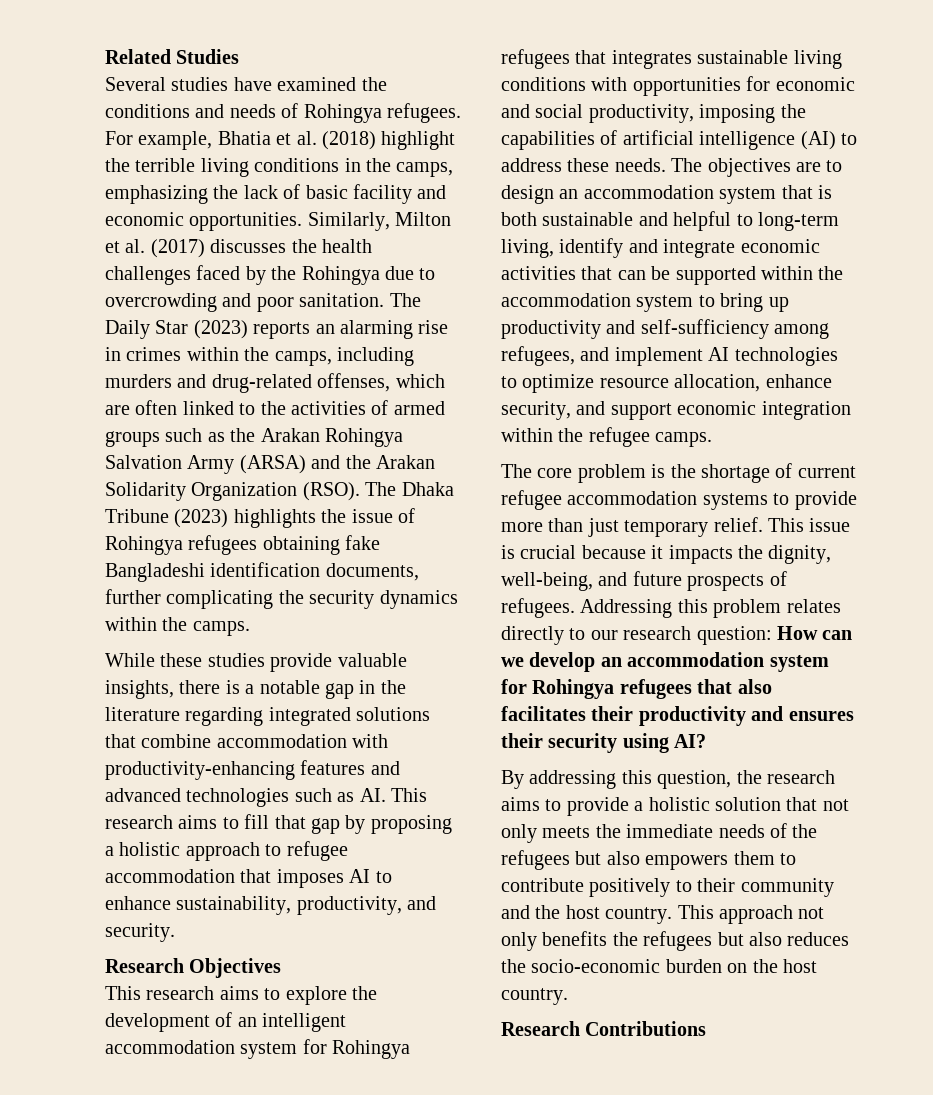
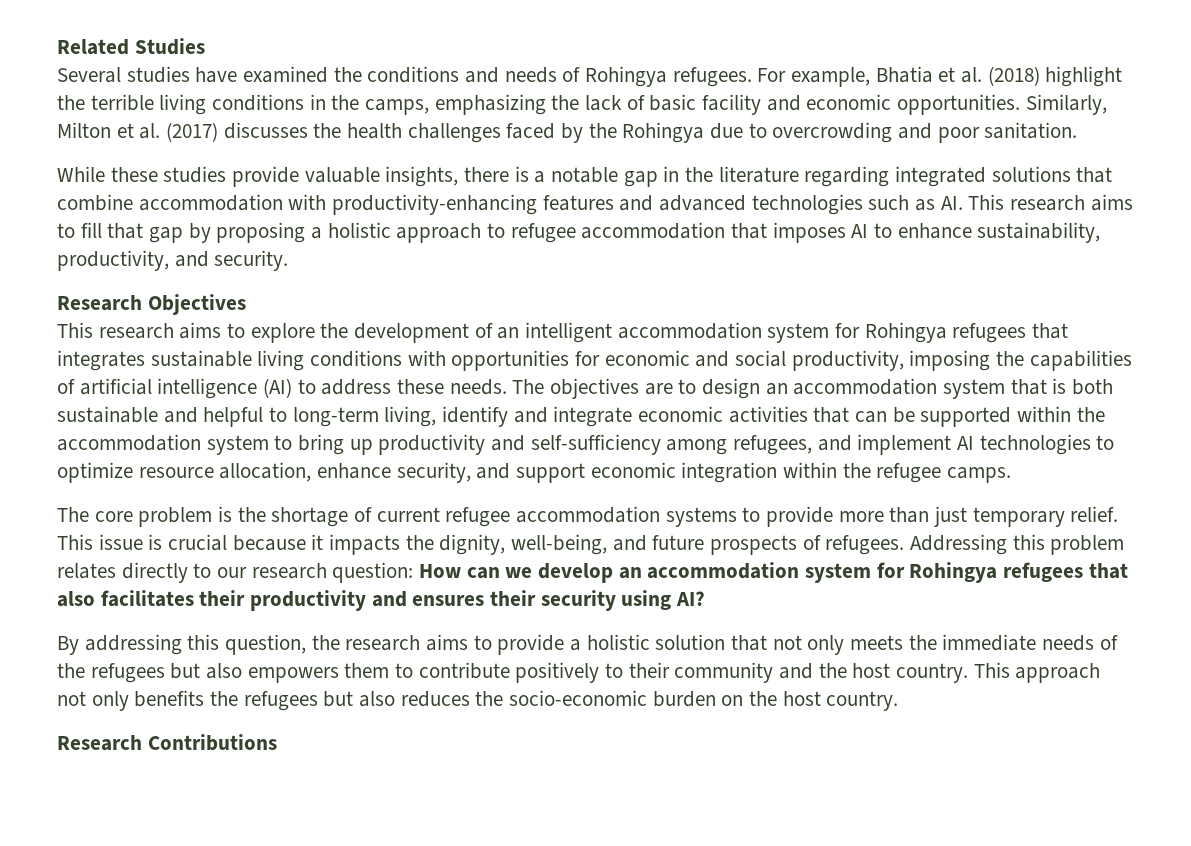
- The Daily Star (2023) reports an alarming rise in crimes within the camps, including murders and drug-related offenses, which are often linked to the activities of armed groups such as the Arakan Rohingya Salvation Army (ARSA) and the Arakan Solidarity Organization (RSO). The Dhaka Tribune (2023) highlights the issue of Rohingya refugees obtaining fake Bangladeshi identification documents, further complicating the security dynamics within the camps.

